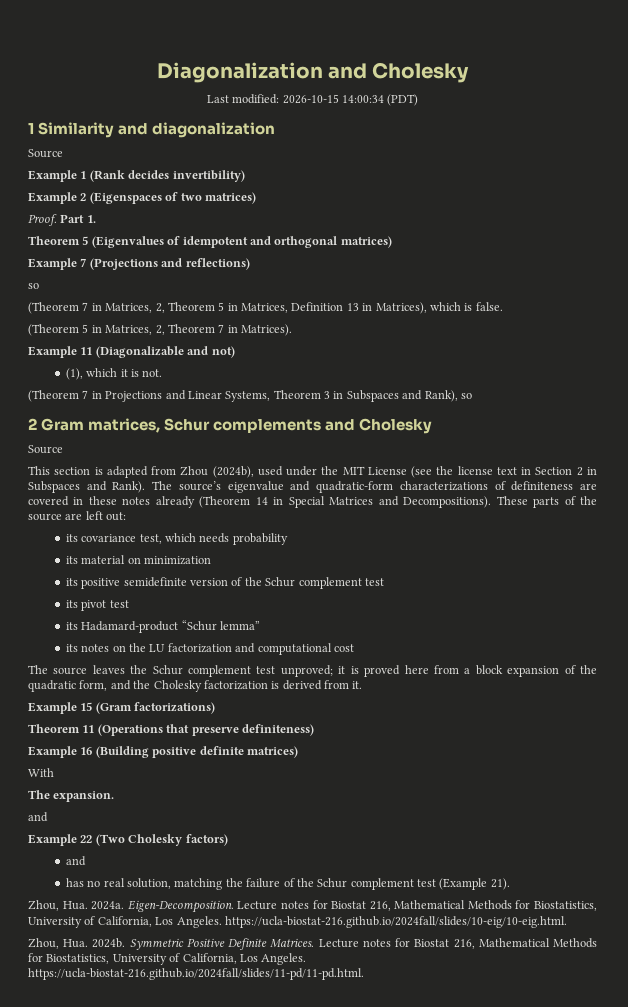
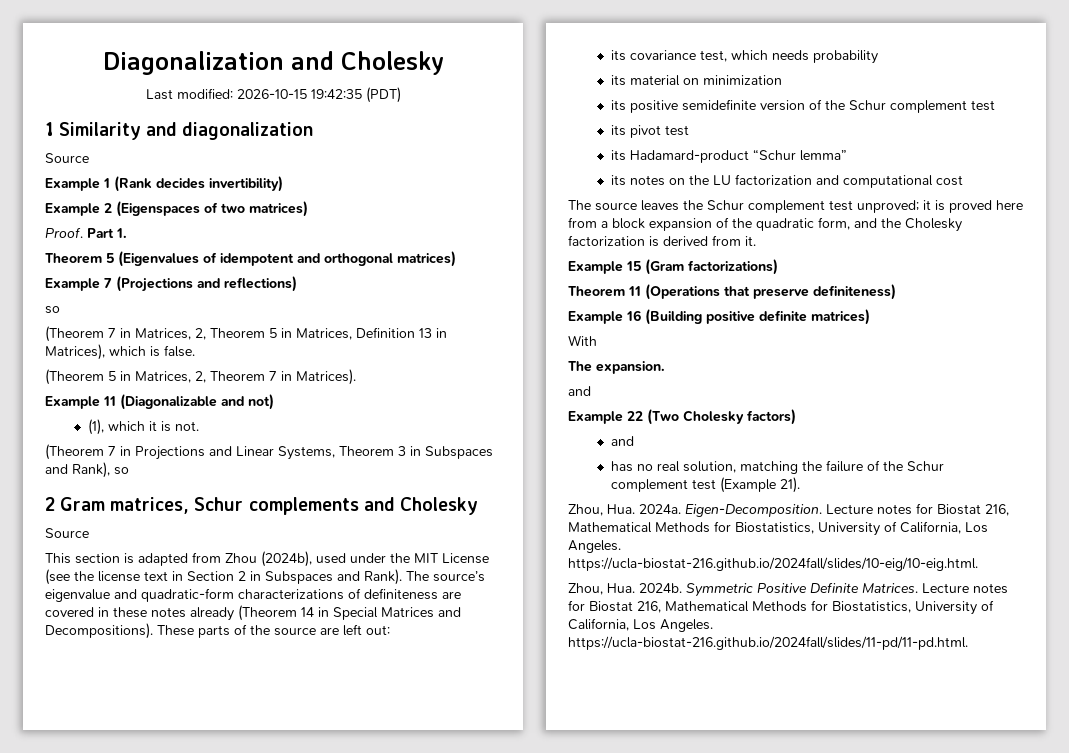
- Last modified: 2026-10-15 14:00:34 (PDT)
+ Last modified: 2026-10-15 19:42:35 (PDT)

